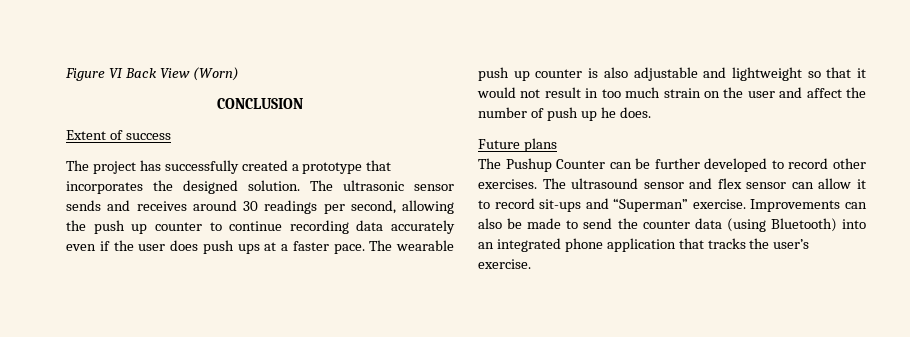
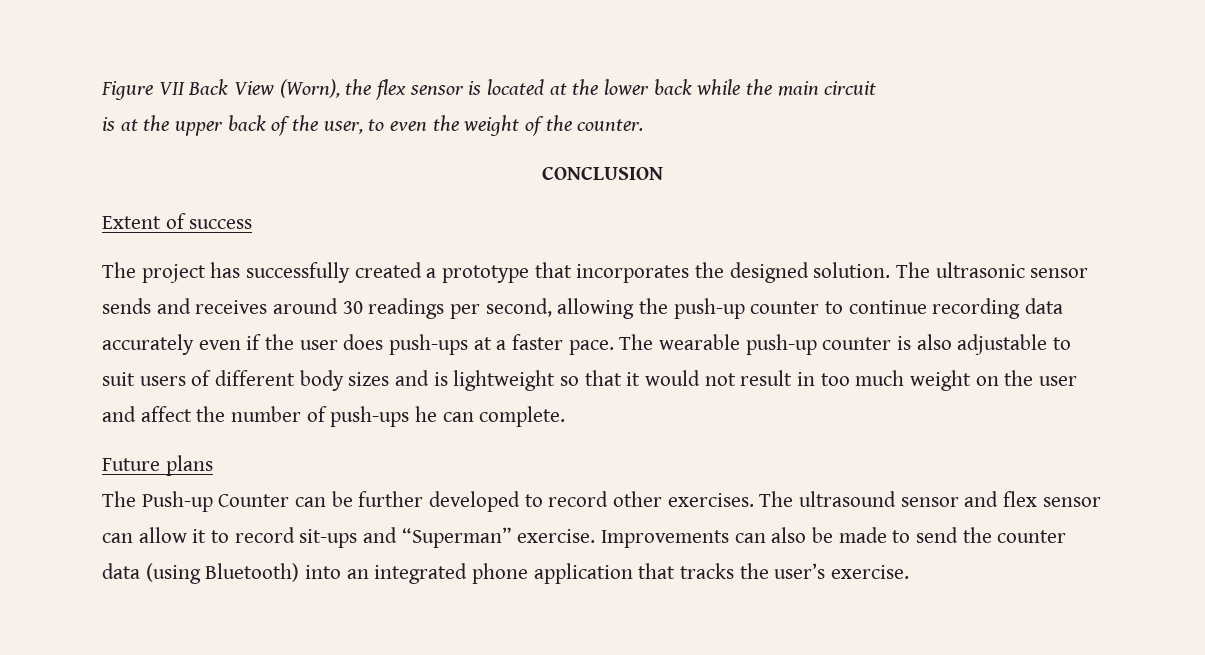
- Figure VI Back View (Worn)
+ Figure VII Back View (Worn), the flex sensor is located at the lower back while the main circuit
+ is at the upper back of the user, to even the weight of the counter.
- The ultrasonic sensor sends and receives around 30 readings per second, allowing the push up counter to continue recording data accurately even if the user does push ups at a faster pace.
+ The ultrasonic sensor sends and receives around 30 readings per second, allowing the push-up counter to continue recording data accurately even if the user does push-ups at a faster pace.
- The wearable push up counter is also adjustable and lightweight so that it would not result in too much strain on the user and affect the number of push up he does.
+ The wearable push-up counter is also adjustable to suit users of different body sizes and is lightweight so that it would not result in too much weight on the user and affect the number of push-ups he can complete.
- The Pushup Counter can be further developed to record other exercises.
+ The Push-up Counter can be further developed to record other exercises.

